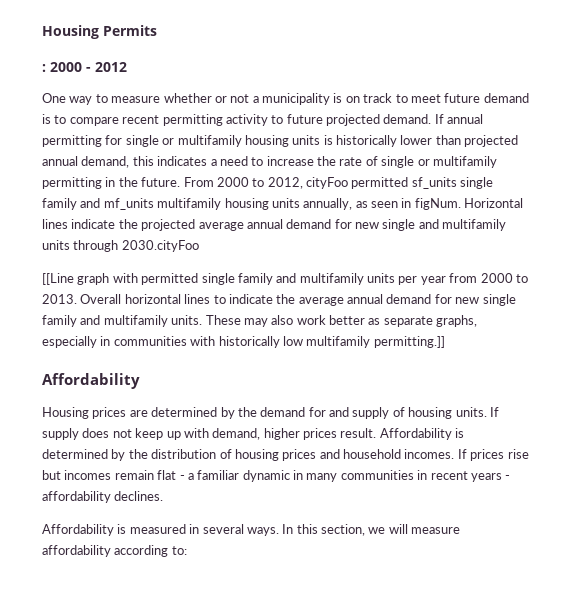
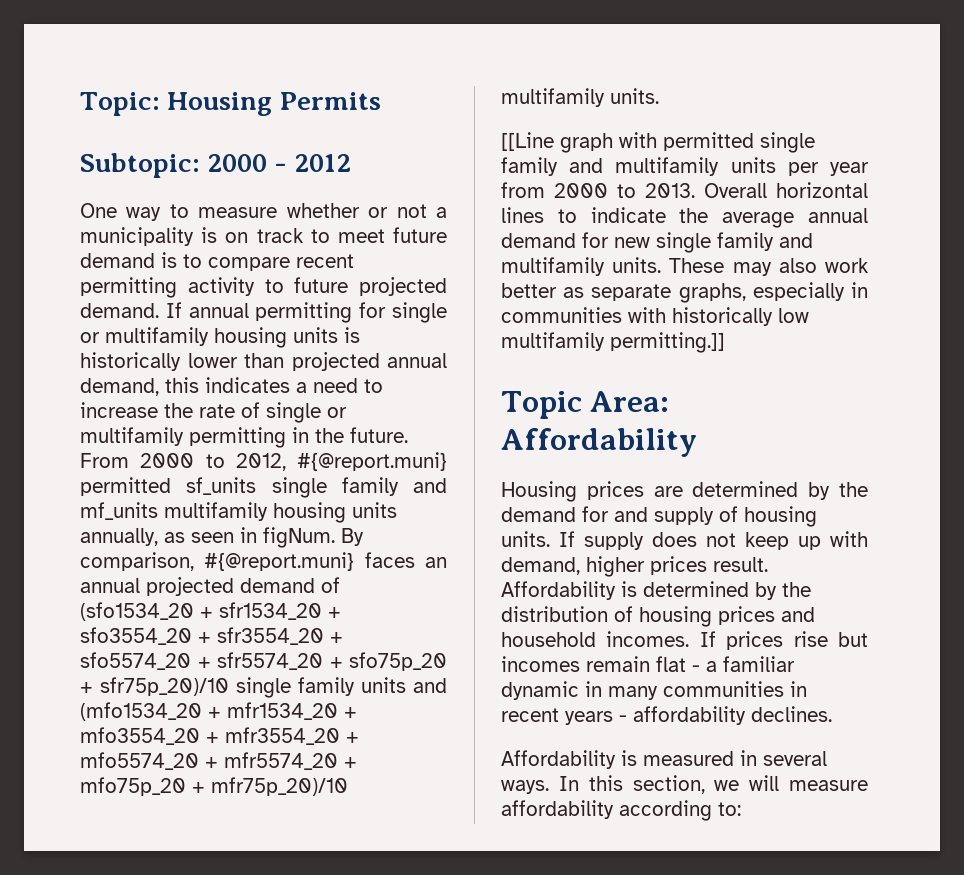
- Housing Permits
+ Topic: Housing Permits
- : 2000 - 2012
+ Subtopic: 2000 - 2012
- From 2000 to 2012, cityFoo permitted sf_units single family and mf_units multifamily housing units annually, as seen in figNum.
+ From 2000 to 2012, #{@report.muni} permitted sf_units single family and mf_units multifamily housing units annually, as seen in figNum.
- Horizontal lines indicate the projected average annual demand for new single and multifamily units through 2030.cityFoo
+ By comparison, #{@report.muni} faces an annual projected demand of (sfo1534_20 + sfr1534_20 + sfo3554_20 + sfr3554_20 + sfo5574_20 + sfr5574_20 + sfo75p_20 + sfr75p_20)/10 single family units and (mfo1534_20 + mfr1534_20 + mfo3554_20 + mfr3554_20 + mfo5574_20 + mfr5574_20 + mfo75p_20 + mfr75p_20)/10 multifamily units.
  These may also work better as separate graphs, especially in communities with historically low multifamily permitting.]]
- Affordability
+ Topic Area: Affordability

